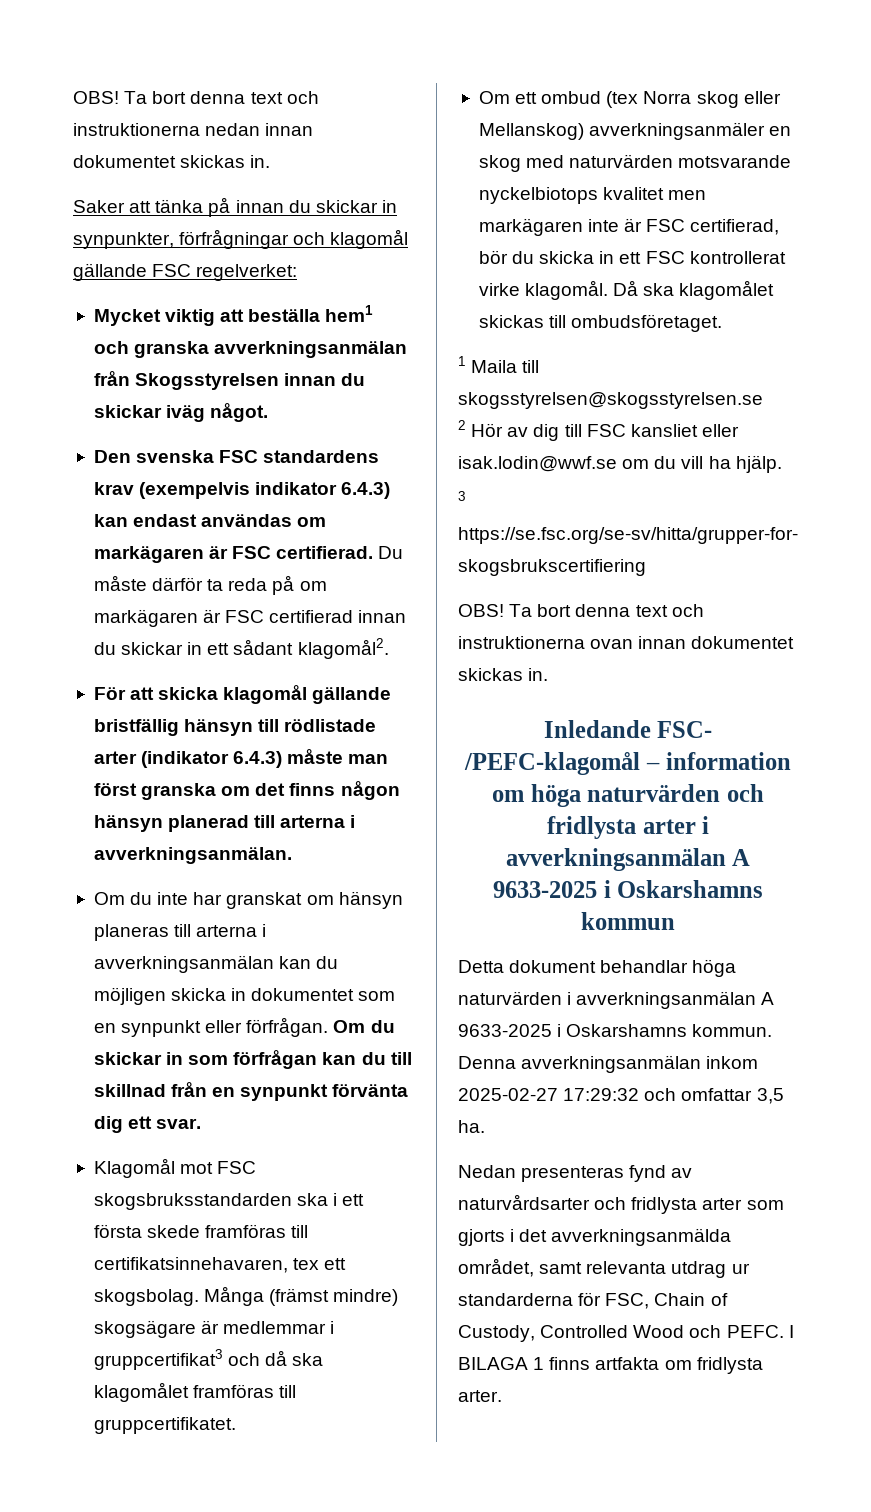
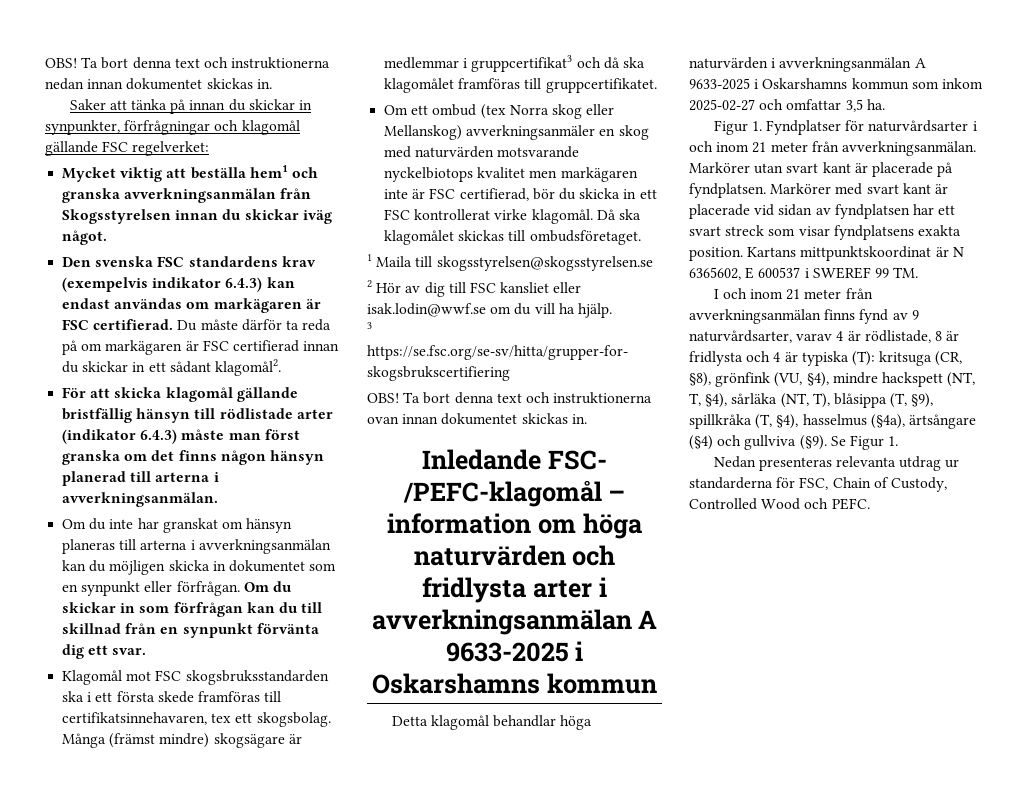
- Detta dokument behandlar höga naturvärden i avverkningsanmälan A 9633-2025 i Oskarshamns kommun. Denna avverkningsanmälan inkom 2025-02-27 17:29:32 och omfattar 3,5 ha.
+ Detta klagomål behandlar höga naturvärden i avverkningsanmälan A 9633-2025 i Oskarshamns kommun som inkom 2025-02-27 och omfattar 3,5 ha.
- Nedan presenteras fynd av naturvårdsarter och fridlysta arter som gjorts i det avverkningsanmälda området, samt relevanta utdrag ur standarderna för FSC, Chain of Custody, Controlled Wood och PEFC. I BILAGA 1 finns artfakta om fridlysta arter.
+ Figur 1. Fyndplatser för naturvårdsarter i och inom 21 meter från avverkningsanmälan. Markörer utan svart kant är placerade på fyndplatsen. Markörer med svart kant är placerade vid sidan av fyndplatsen har ett svart streck som visar fyndplatsens exakta position. Kartans mittpunktskoordinat är N 6365602, E 600537 i SWEREF 99 TM.
+ I och inom 21 meter från avverkningsanmälan finns fynd av 9 naturvårdsarter, varav 4 är rödlistade, 8 är fridlysta och 4 är typiska (T): kritsuga (CR, §8), grönfink (VU, §4), mindre hackspett (NT, T, §4), sårläka (NT, T), blåsippa (T, §9), spillkråka (T, §4), hasselmus (§4a), ärtsångare (§4) och gullviva (§9). Se Figur 1.
+ Nedan presenteras relevanta utdrag ur standarderna för FSC, Chain of Custody, Controlled Wood och PEFC.

